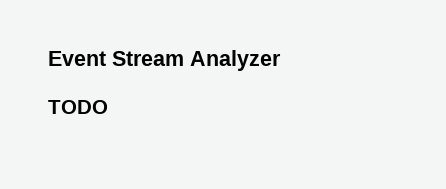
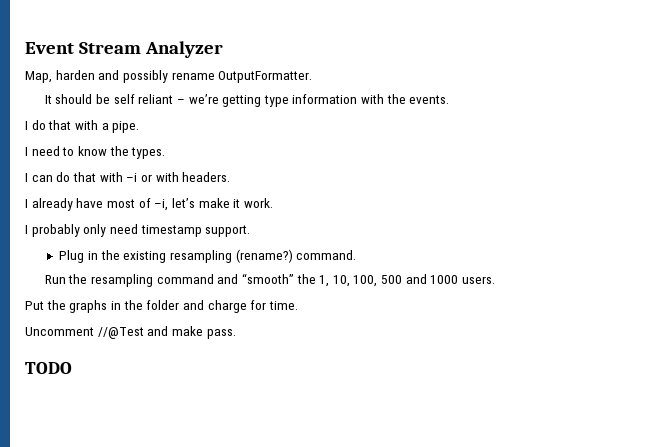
+ Map, harden and possibly rename OutputFormatter.
+ It should be self reliant – we’re getting type information with the events.
+ I do that with a pipe.
+ I need to know the types.
+ I can do that with –i or with headers.
+ I already have most of –i, let’s make it work.
+ I probably only need timestamp support.
+ Plug in the existing resampling (rename?) command.
+ Run the resampling command and “smooth” the 1, 10, 100, 500 and 1000 users.
+ Put the graphs in the folder and charge for time.
+ Uncomment //@Test and make pass.

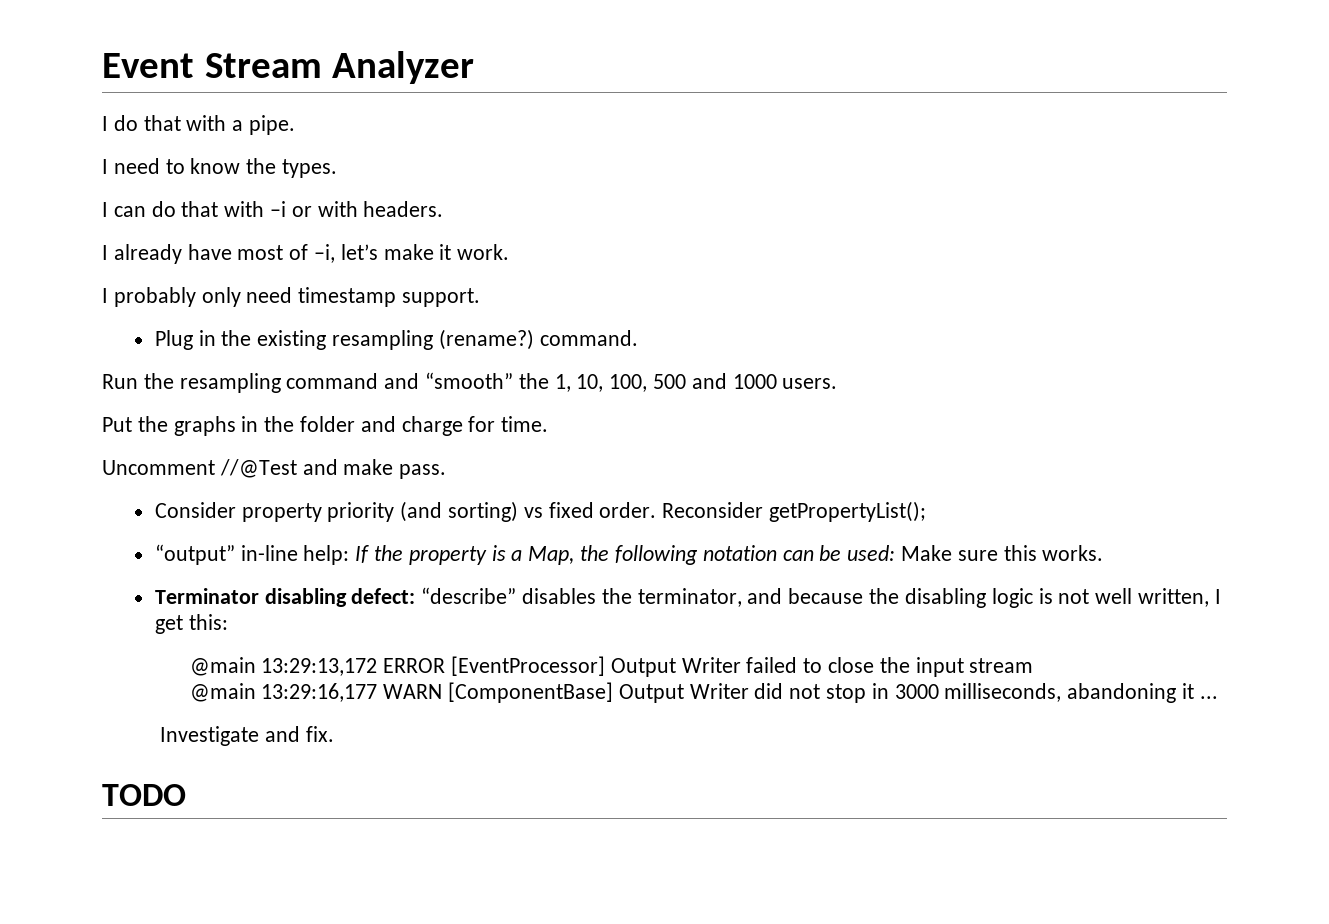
- Map, harden and possibly rename OutputFormatter.
- It should be self reliant – we’re getting type information with the events.
+ Consider property priority (and sorting) vs fixed order. Reconsider getPropertyList();
+ “output” in-line help: If the property is a Map, the following notation can be used: Make sure this works.
+ Terminator disabling defect: “describe” disables the terminator, and because the disabling logic is not well written, I get this:
+ @main 13:29:13,172 ERROR [EventProcessor] Output Writer failed to close the input stream
+ @main 13:29:16,177 WARN [ComponentBase] Output Writer did not stop in 3000 milliseconds, abandoning it ...
+ Investigate and fix.

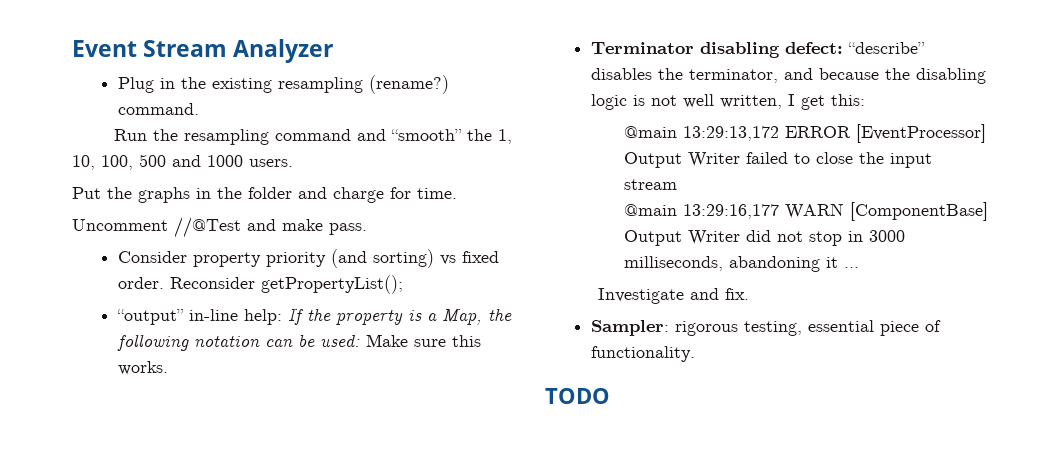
- I do that with a pipe.
- I need to know the types.
- I can do that with –i or with headers.
- I already have most of –i, let’s make it work.
- I probably only need timestamp support.
+ Sampler: rigorous testing, essential piece of functionality.

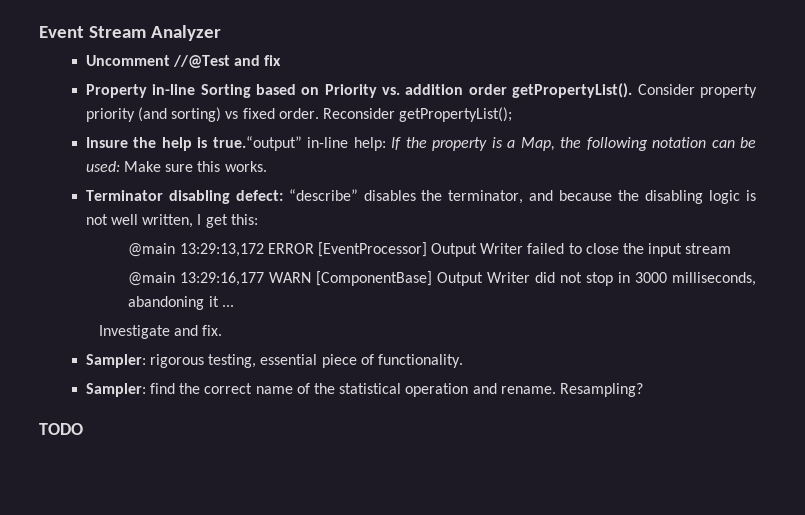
- Plug in the existing resampling (rename?) command.
- Run the resampling command and “smooth” the 1, 10, 100, 500 and 1000 users.
- Put the graphs in the folder and charge for time.
- Uncomment //@Test and make pass.
- Consider property priority (and sorting) vs fixed order.
+ Uncomment //@Test and fix
+ Property in-line Sorting based on Priority vs. addition order getPropertyList(). Consider property priority (and sorting) vs fixed order.
- “output” in-line help: If the property is a Map, the following notation can be used: Make sure this works.
+ Insure the help is true.“output” in-line help: If the property is a Map, the following notation can be used: Make sure this works.
+ Sampler: find the correct name of the statistical operation and rename. Resampling?

